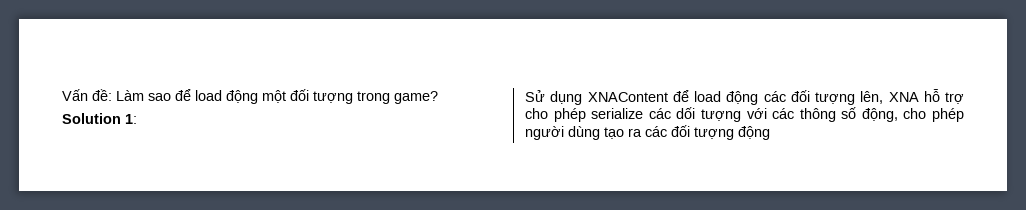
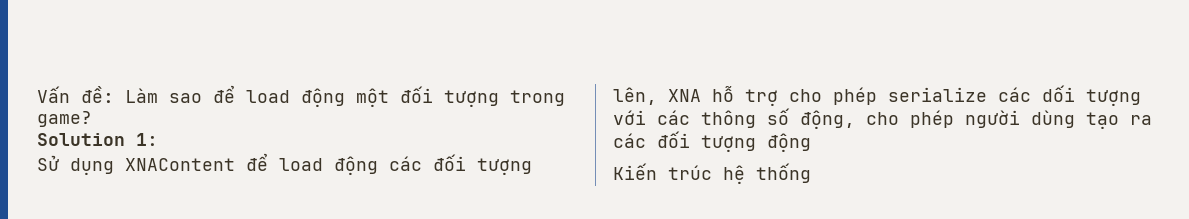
+ Kiến trúc hệ thống

